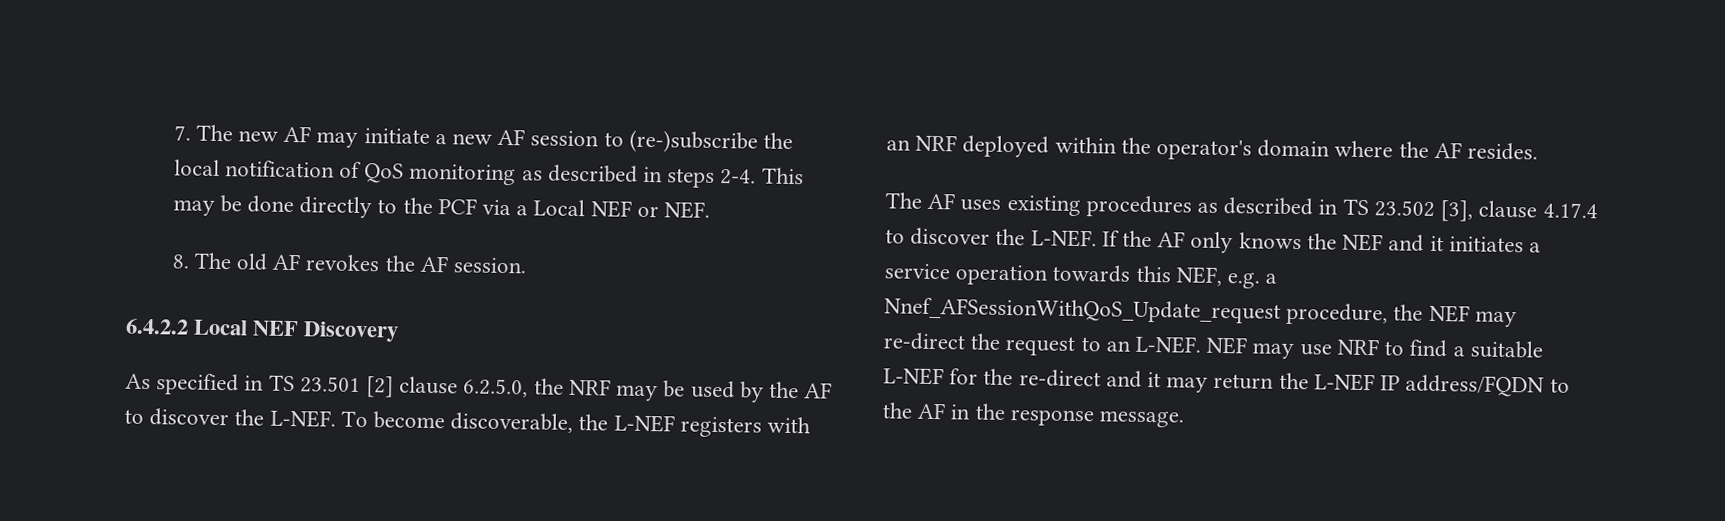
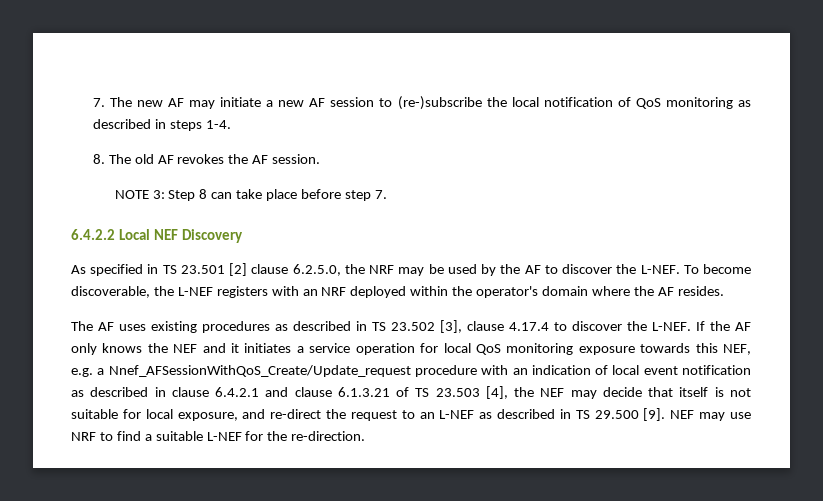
- 7. The new AF may initiate a new AF session to (re-)subscribe the local notification of QoS monitoring as described in steps 2-4. This may be done directly to the PCF via a Local NEF or NEF.
+ 7. The new AF may initiate a new AF session to (re-)subscribe the local notification of QoS monitoring as described in steps 1-4.
+ NOTE 3: Step 8 can take place before step 7.
- If the AF only knows the NEF and it initiates a service operation towards this NEF, e.g. a Nnef_AFSessionWithQoS_Update_request procedure, the NEF may re-direct the request to an L-NEF.
+ If the AF only knows the NEF and it initiates a service operation for local QoS monitoring exposure towards this NEF, e.g. a Nnef_AFSessionWithQoS_Create/Update_request procedure with an indication of local event notification as described in clause 6.4.2.1 and clause 6.1.3.21 of TS 23.503 [4], the NEF may decide that itself is not suitable for local exposure, and re-direct the request to an L-NEF as described in TS 29.500 [9].
- NEF may use NRF to find a suitable L-NEF for the re-direct and it may return the L-NEF IP address/FQDN to the AF in the response message.
+ NEF may use NRF to find a suitable L-NEF for the re-direction.

